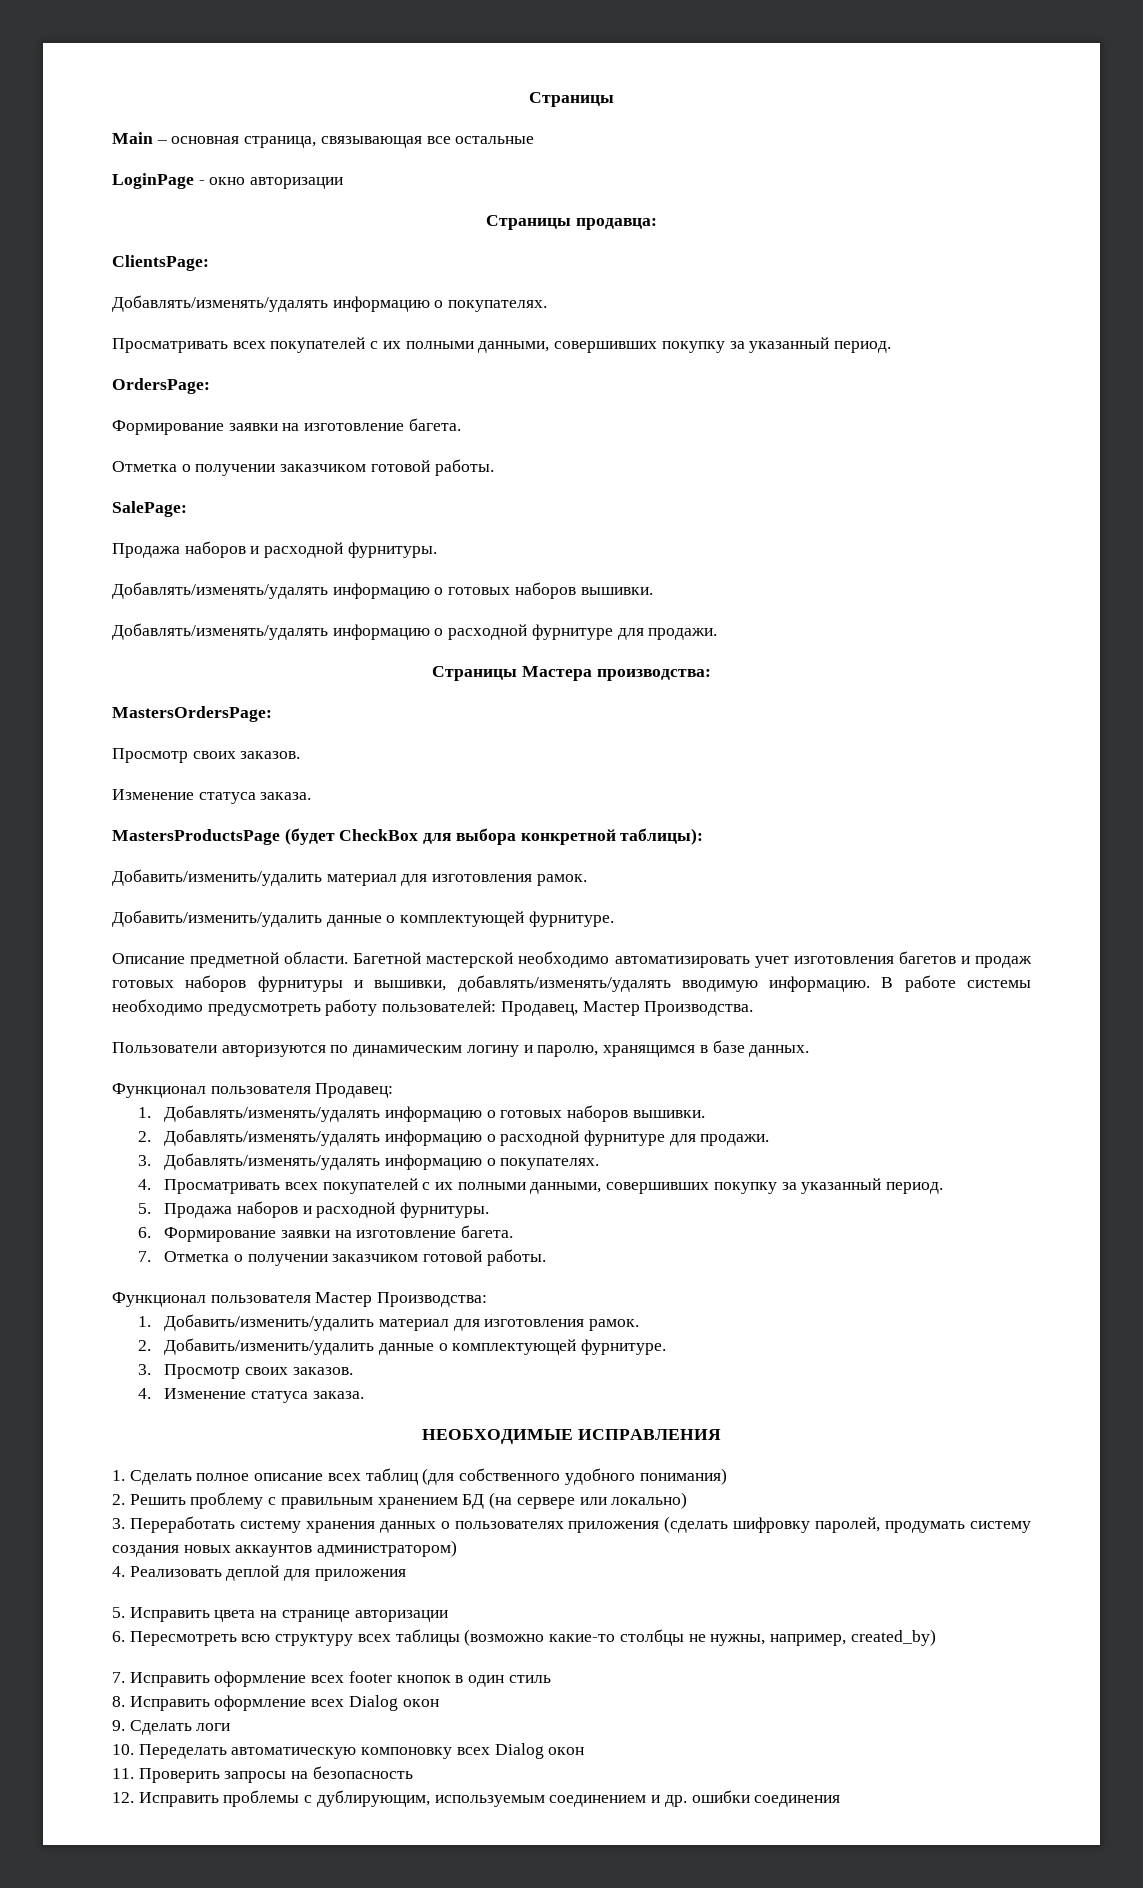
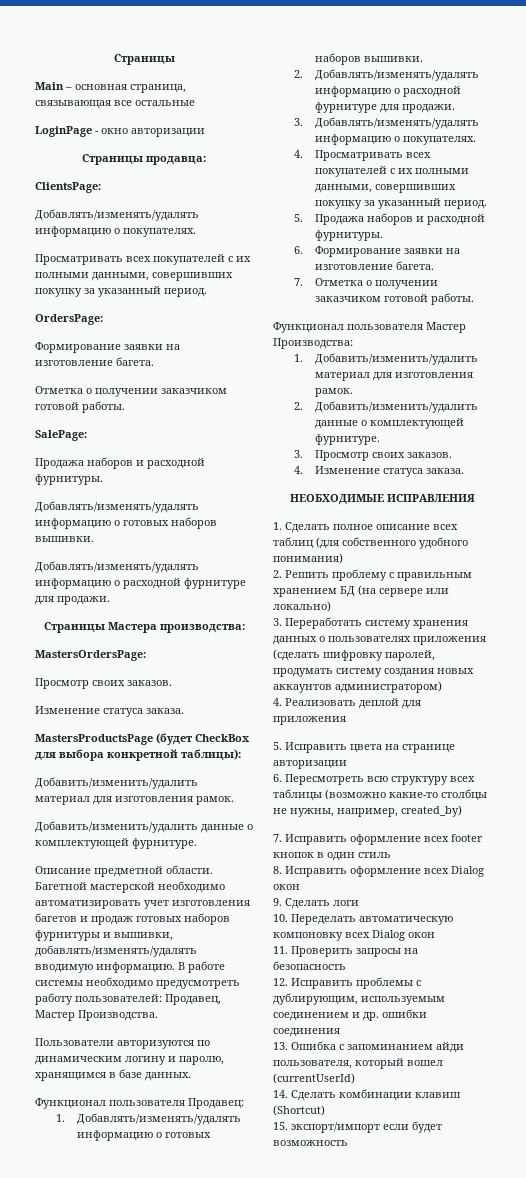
+ 13. Ошибка с запоминанием айди пользователя, который вошел (currentUserId)
+ 14. Сделать комбинации клавиш (Shortcut)
+ 15. экспорт/импорт если будет возможность

